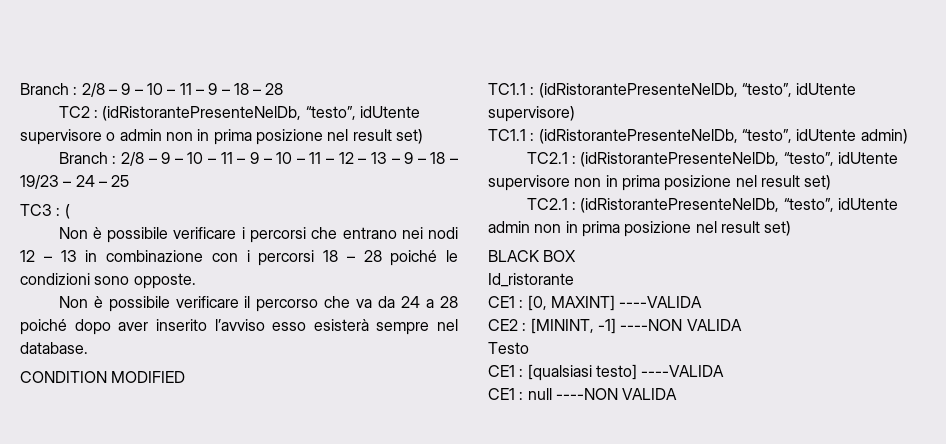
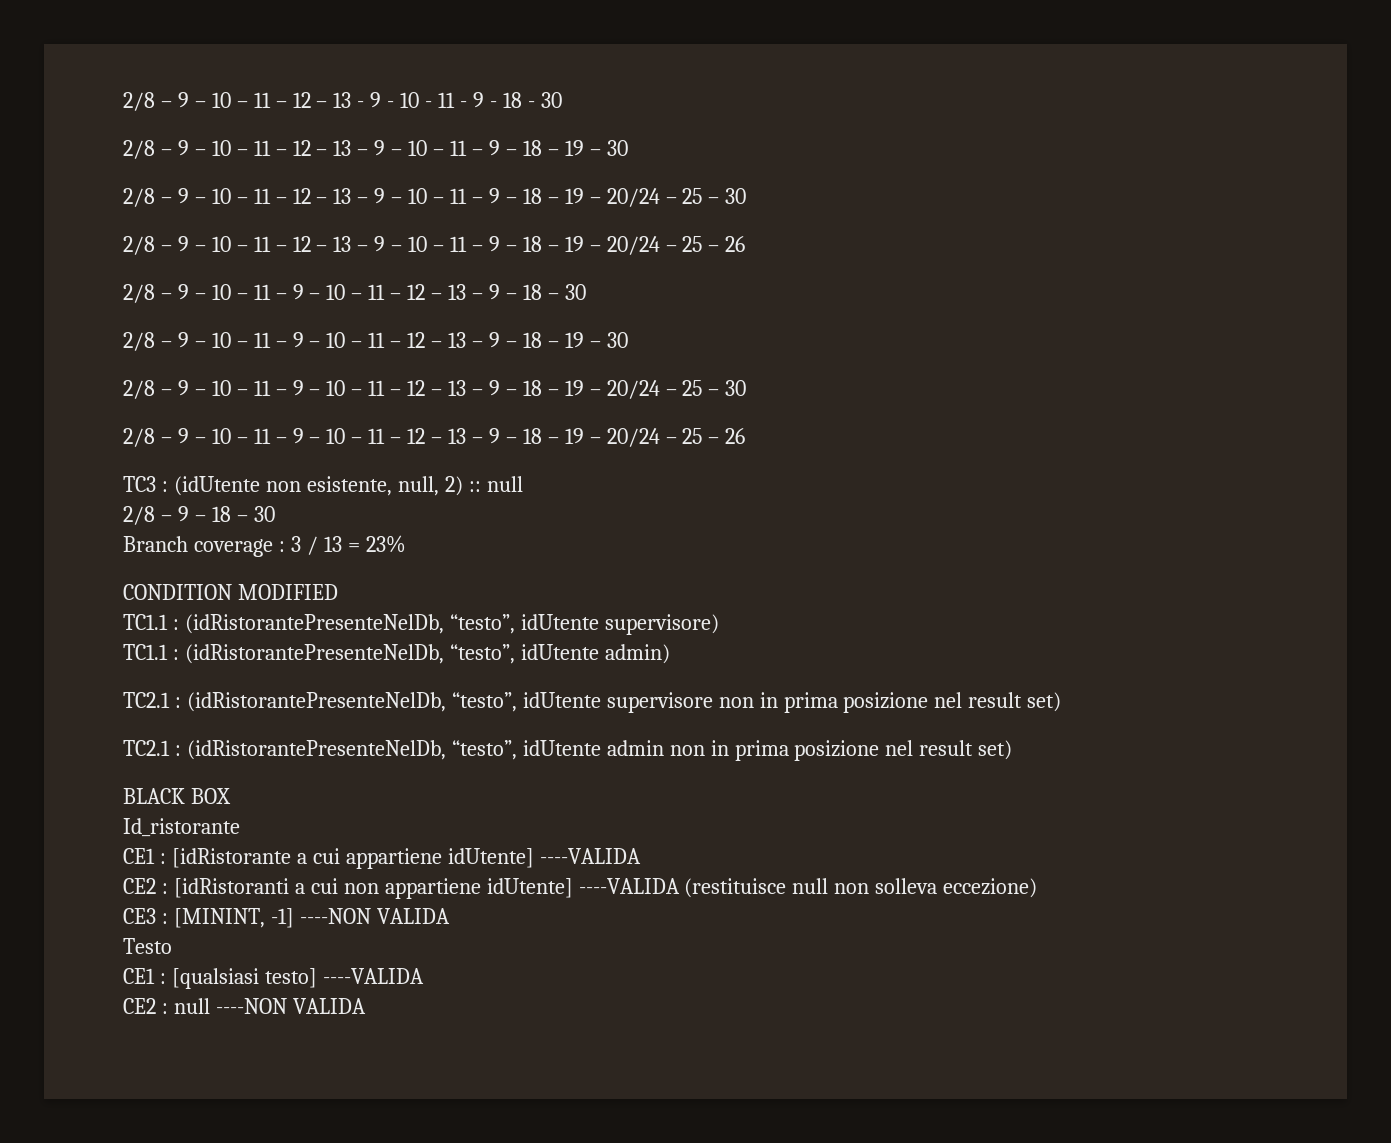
- Branch : 2/8 – 9 – 10 – 11 – 9 – 18 – 28
- TC2 : (idRistorantePresenteNelDb, “testo”, idUtente supervisore o admin non in prima posizione nel result set)
- Branch : 2/8 – 9 – 10 – 11 – 9 – 10 – 11 – 12 – 13 – 9 – 18 – 19/23 – 24 – 25
- TC3 : (
- Non è possibile verificare i percorsi che entrano nei nodi 12 – 13 in combinazione con i percorsi 18 – 28 poiché le condizioni sono opposte.
- Non è possibile verificare il percorso che va da 24 a 28 poiché dopo aver inserito l’avviso esso esisterà sempre nel database.
+ 2/8 – 9 – 10 – 11 – 12 – 13 - 9 - 10 - 11 - 9 - 18 - 30
+ 2/8 – 9 – 10 – 11 – 12 – 13 – 9 – 10 – 11 – 9 – 18 – 19 – 30
+ 2/8 – 9 – 10 – 11 – 12 – 13 – 9 – 10 – 11 – 9 – 18 – 19 – 20/24 – 25 – 30
+ 2/8 – 9 – 10 – 11 – 12 – 13 – 9 – 10 – 11 – 9 – 18 – 19 – 20/24 – 25 – 26
+ 2/8 – 9 – 10 – 11 – 9 – 10 – 11 – 12 – 13 – 9 – 18 – 30
+ 2/8 – 9 – 10 – 11 – 9 – 10 – 11 – 12 – 13 – 9 – 18 – 19 – 30
+ 2/8 – 9 – 10 – 11 – 9 – 10 – 11 – 12 – 13 – 9 – 18 – 19 – 20/24 – 25 – 30
+ 2/8 – 9 – 10 – 11 – 9 – 10 – 11 – 12 – 13 – 9 – 18 – 19 – 20/24 – 25 – 26
+ TC3 : (idUtente non esistente, null, 2) :: null
+ 2/8 – 9 – 18 – 30
+ Branch coverage : 3 / 13 = 23%
- CE1 : [0, MAXINT] ----VALIDA
- CE2 : [MININT, -1] ----NON VALIDA
+ CE1 : [idRistorante a cui appartiene idUtente] ----VALIDA
+ CE2 : [idRistoranti a cui non appartiene idUtente] ----VALIDA (restituisce null non solleva eccezione)
+ CE3 : [MININT, -1] ----NON VALIDA
- CE1 : null ----NON VALIDA
+ CE2 : null ----NON VALIDA

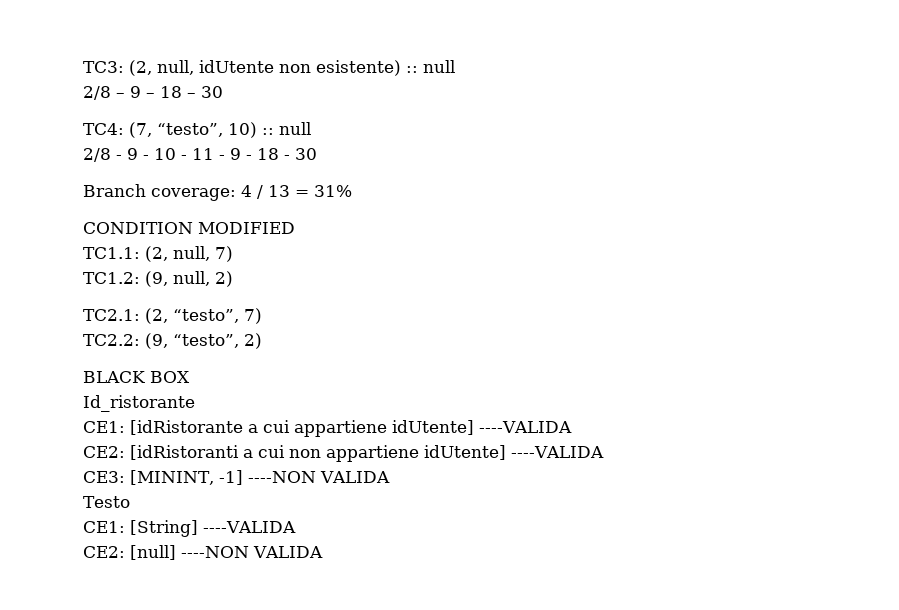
- 2/8 – 9 – 10 – 11 – 12 – 13 - 9 - 10 - 11 - 9 - 18 - 30
+ TC3: (2, null, idUtente non esistente) :: null
+ 2/8 – 9 – 18 – 30
+ TC4: (7, “testo”, 10) :: null
+ 2/8 - 9 - 10 - 11 - 9 - 18 - 30
- 2/8 – 9 – 10 – 11 – 12 – 13 – 9 – 10 – 11 – 9 – 18 – 19 – 30
- 2/8 – 9 – 10 – 11 – 12 – 13 – 9 – 10 – 11 – 9 – 18 – 19 – 20/24 – 25 – 30
- 2/8 – 9 – 10 – 11 – 12 – 13 – 9 – 10 – 11 – 9 – 18 – 19 – 20/24 – 25 – 26
- 2/8 – 9 – 10 – 11 – 9 – 10 – 11 – 12 – 13 – 9 – 18 – 30
- 2/8 – 9 – 10 – 11 – 9 – 10 – 11 – 12 – 13 – 9 – 18 – 19 – 30
- 2/8 – 9 – 10 – 11 – 9 – 10 – 11 – 12 – 13 – 9 – 18 – 19 – 20/24 – 25 – 30
- 2/8 – 9 – 10 – 11 – 9 – 10 – 11 – 12 – 13 – 9 – 18 – 19 – 20/24 – 25 – 26
- TC3 : (idUtente non esistente, null, 2) :: null
- 2/8 – 9 – 18 – 30
- Branch coverage : 3 / 13 = 23%
+ Branch coverage: 4 / 13 = 31%
- TC1.1 : (idRistorantePresenteNelDb, “testo”, idUtente supervisore)
- TC1.1 : (idRistorantePresenteNelDb, “testo”, idUtente admin)
- TC2.1 : (idRistorantePresenteNelDb, “testo”, idUtente supervisore non in prima posizione nel result set)
- TC2.1 : (idRistorantePresenteNelDb, “testo”, idUtente admin non in prima posizione nel result set)
+ TC1.1: (2, null, 7)
+ TC1.2: (9, null, 2)
+ TC2.1: (2, “testo”, 7)
+ TC2.2: (9, “testo”, 2)
- CE1 : [idRistorante a cui appartiene idUtente] ----VALIDA
+ CE1: [idRistorante a cui appartiene idUtente] ----VALIDA
- CE2 : [idRistoranti a cui non appartiene idUtente] ----VALIDA (restituisce null non solleva eccezione)
- CE3 : [MININT, -1] ----NON VALIDA
+ CE2: [idRistoranti a cui non appartiene idUtente] ----VALIDA
+ CE3: [MININT, -1] ----NON VALIDA
- CE1 : [qualsiasi testo] ----VALIDA
- CE2 : null ----NON VALIDA
+ CE1: [String] ----VALIDA
+ CE2: [null] ----NON VALIDA

